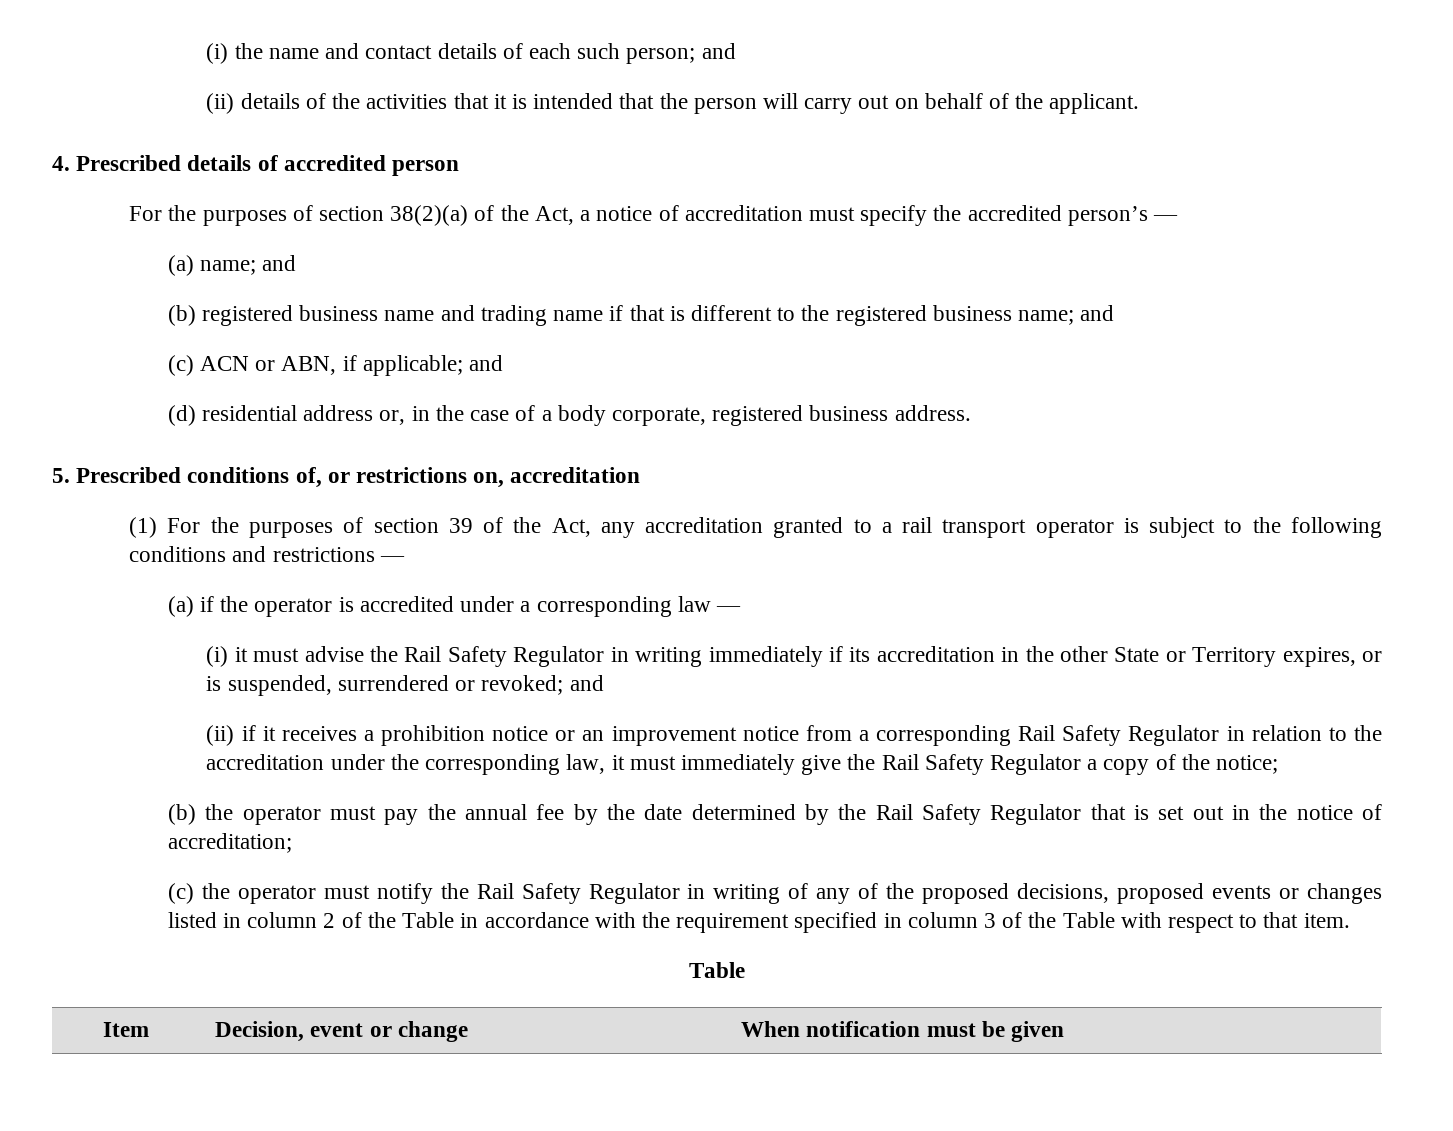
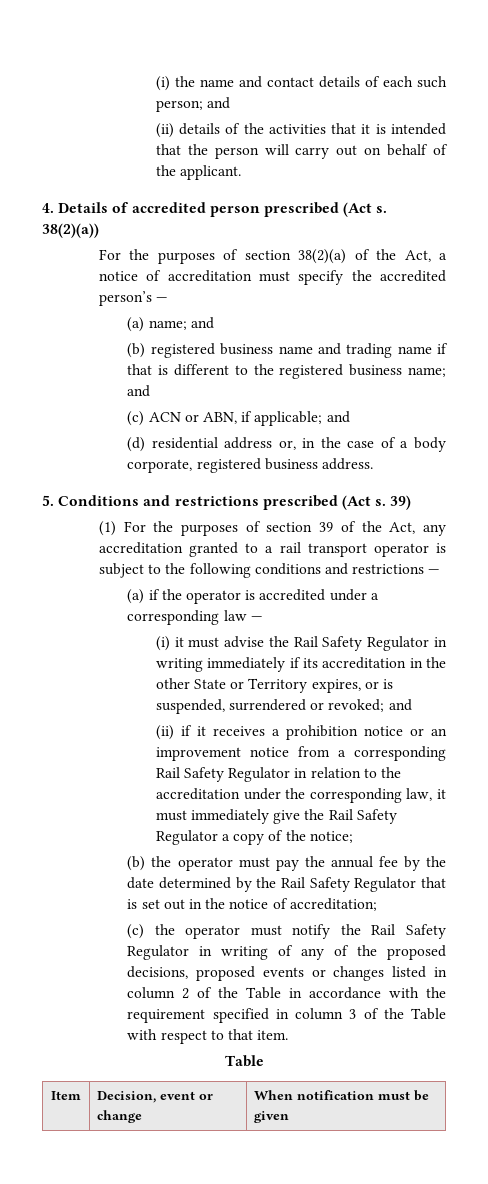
- 4. Prescribed details of accredited person
+ 4. Details of accredited person prescribed (Act s. 38(2)(a))
- 5. Prescribed conditions of, or restrictions on, accreditation
+ 5. Conditions and restrictions prescribed (Act s. 39)

